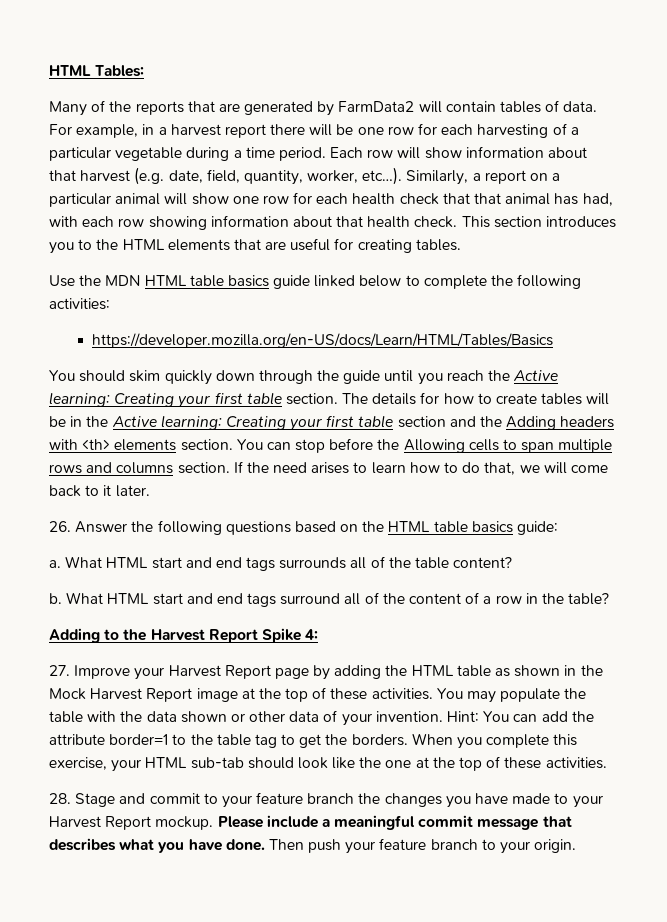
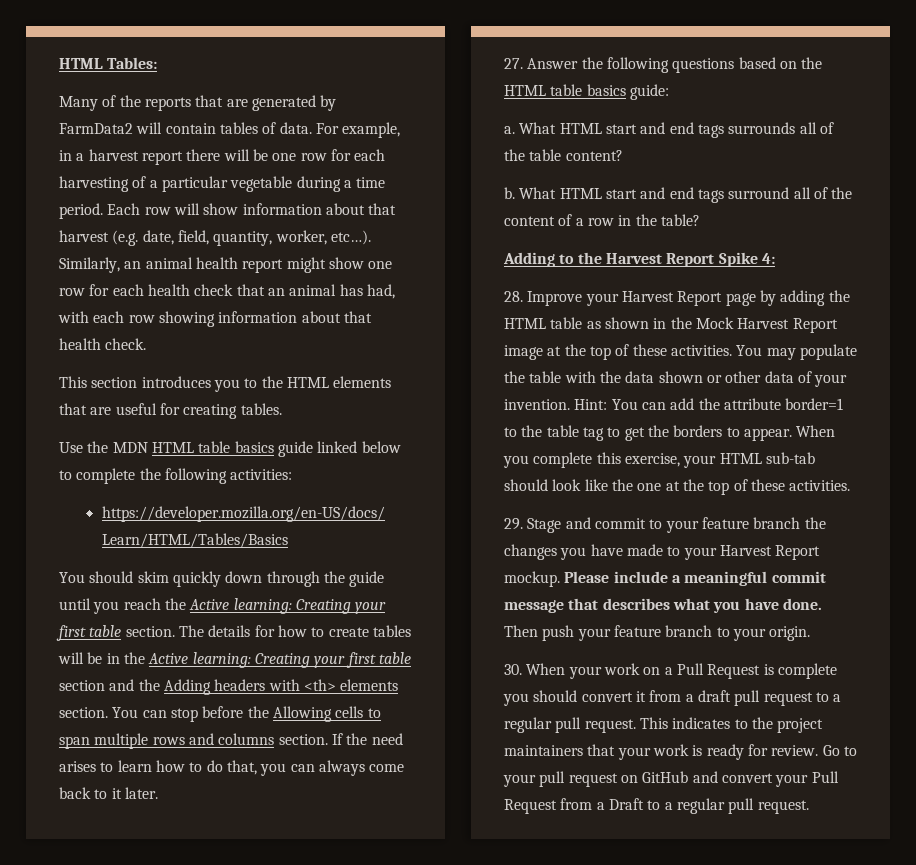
- Similarly, a report on a particular animal will show one row for each health check that that animal has had, with each row showing information about that health check. This section introduces you to the HTML elements that are useful for creating tables.
+ Similarly, an animal health report might show one row for each health check that an animal has had, with each row showing information about that health check.
+ This section introduces you to the HTML elements that are useful for creating tables.
- If the need arises to learn how to do that, we will come back to it later.
+ If the need arises to learn how to do that, you can always come back to it later.
- 26. Answer the following questions based on the HTML table basics guide:
+ 27. Answer the following questions based on the HTML table basics guide:
- 27. Improve your Harvest Report page by adding the HTML table as shown in the Mock Harvest Report image at the top of these activities.
+ 28. Improve your Harvest Report page by adding the HTML table as shown in the Mock Harvest Report image at the top of these activities.
- Hint: You can add the attribute border=1 to the table tag to get the borders.
+ Hint: You can add the attribute border=1 to the table tag to get the borders to appear.
- 28. Stage and commit to your feature branch the changes you have made to your Harvest Report mockup.
+ 29. Stage and commit to your feature branch the changes you have made to your Harvest Report mockup.
+ 30. When your work on a Pull Request is complete you should convert it from a draft pull request to a regular pull request. This indicates to the project maintainers that your work is ready for review. Go to your pull request on GitHub and convert your Pull Request from a Draft to a regular pull request.

